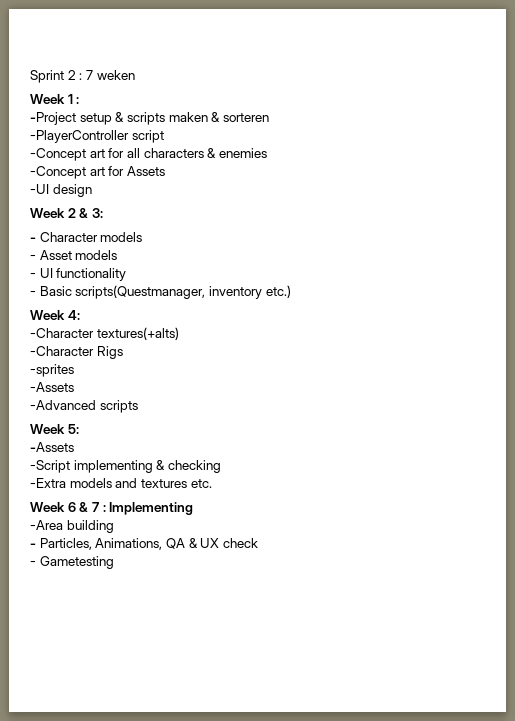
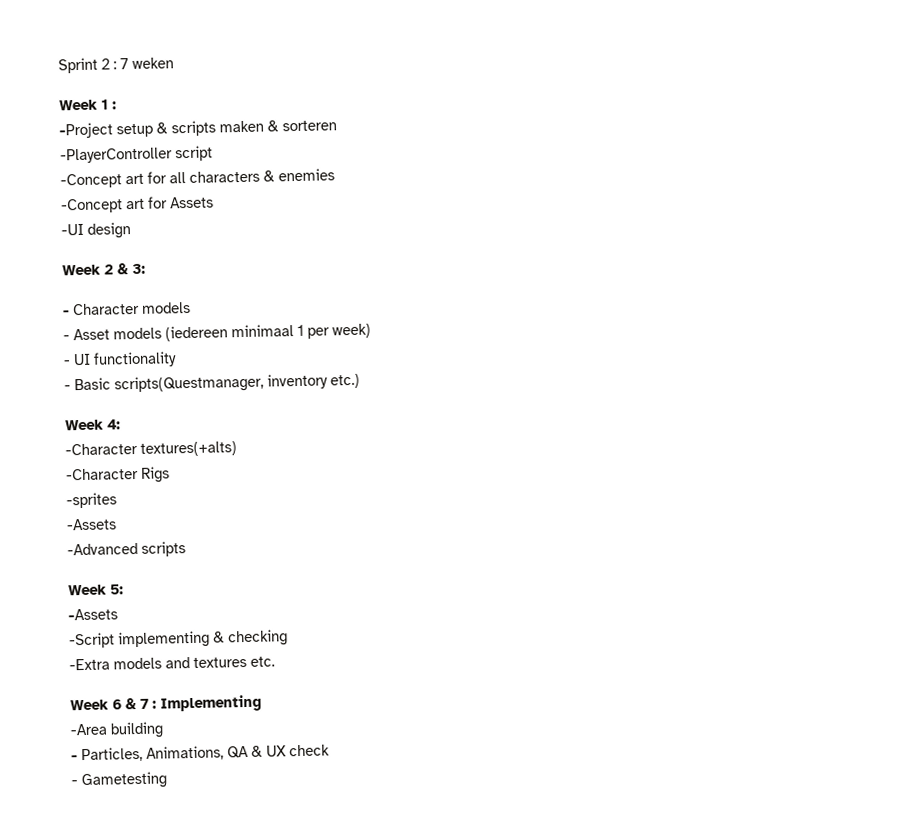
- - Asset models
+ - Asset models (iedereen minimaal 1 per week)

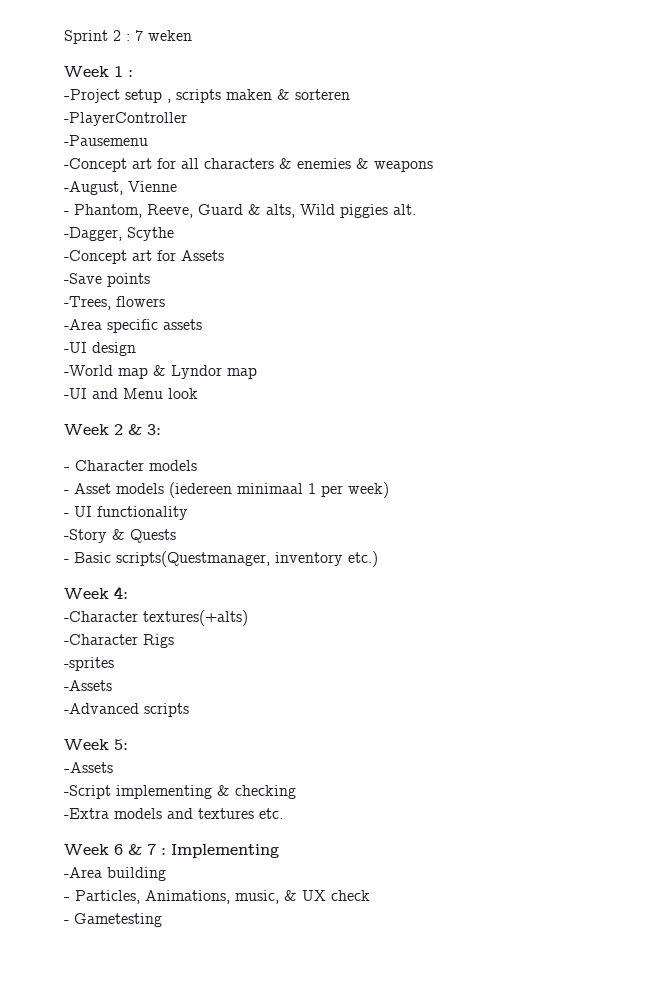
- -Project setup & scripts maken & sorteren
+ -Project setup , scripts maken & sorteren
- -PlayerController script
+ -PlayerController
+ -Pausemenu
- -Concept art for all characters & enemies
+ -Concept art for all characters & enemies & weapons
+ -August, Vienne
+ - Phantom, Reeve, Guard & alts, Wild piggies alt.
+ -Dagger, Scythe
  -Concept art for Assets
+ -Save points
+ -Trees, flowers
+ -Area specific assets
  -UI design
+ -World map & Lyndor map
+ -UI and Menu look
+ -Story & Quests
- - Particles, Animations, QA & UX check
+ - Particles, Animations, music, & UX check

